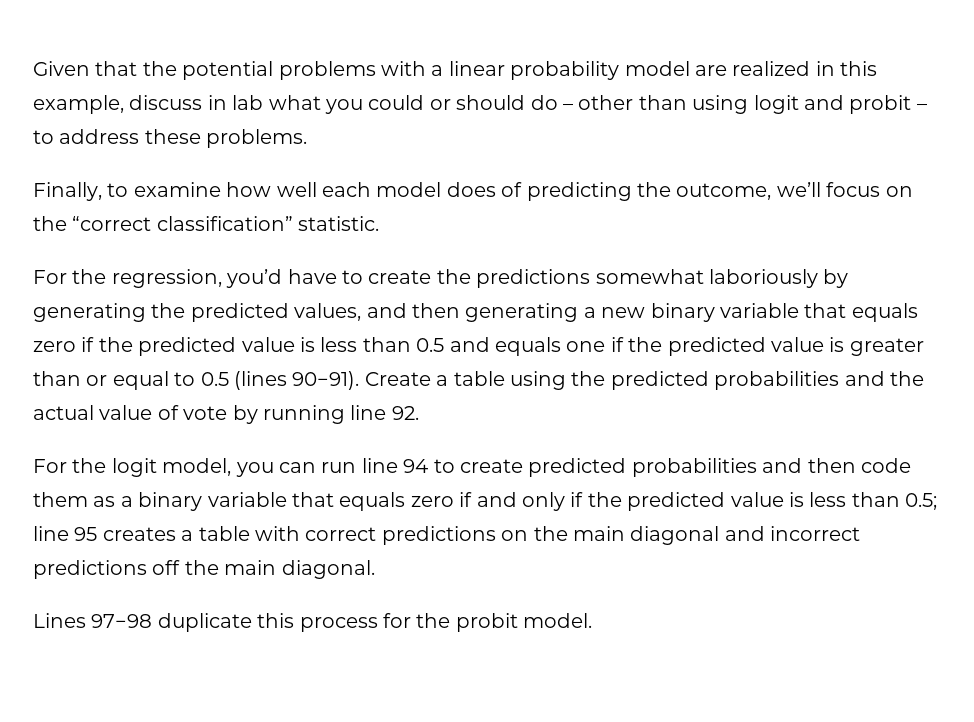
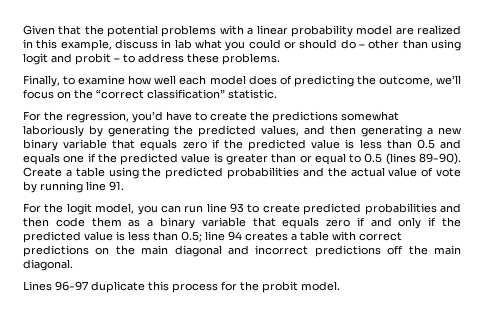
- For the regression, you’d have to create the predictions somewhat laboriously by generating the predicted values, and then generating a new binary variable that equals zero if the predicted value is less than 0.5 and equals one if the predicted value is greater than or equal to 0.5 (lines 90−91).
+ For the regression, you’d have to create the predictions somewhat laboriously by generating the predicted values, and then generating a new binary variable that equals zero if the predicted value is less than 0.5 and equals one if the predicted value is greater than or equal to 0.5 (lines 89-90).
- Create a table using the predicted probabilities and the actual value of vote by running line 92.
+ Create a table using the predicted probabilities and the actual value of vote by running line 91.
- For the logit model, you can run line 94 to create predicted probabilities and then code them as a binary variable that equals zero if and only if the predicted value is less than 0.5; line 95 creates a table with correct predictions on the main diagonal and incorrect predictions off the main diagonal.
+ For the logit model, you can run line 93 to create predicted probabilities and then code them as a binary variable that equals zero if and only if the predicted value is less than 0.5; line 94 creates a table with correct predictions on the main diagonal and incorrect predictions off the main diagonal.
- Lines 97−98 duplicate this process for the probit model.
+ Lines 96-97 duplicate this process for the probit model.

